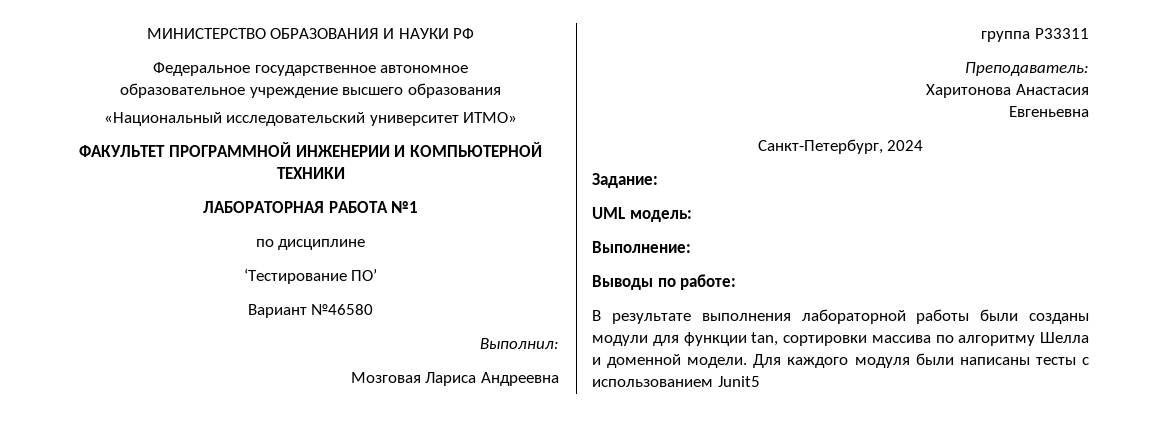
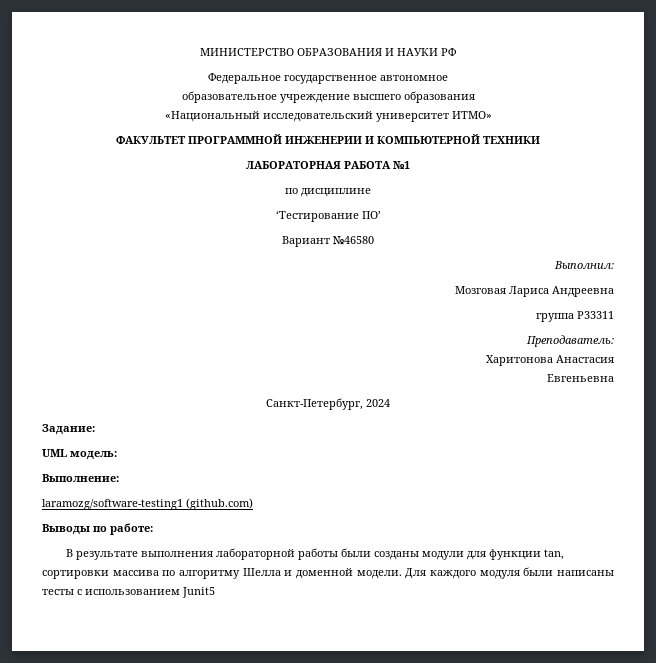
+ laramozg/software-testing1 (github.com)

